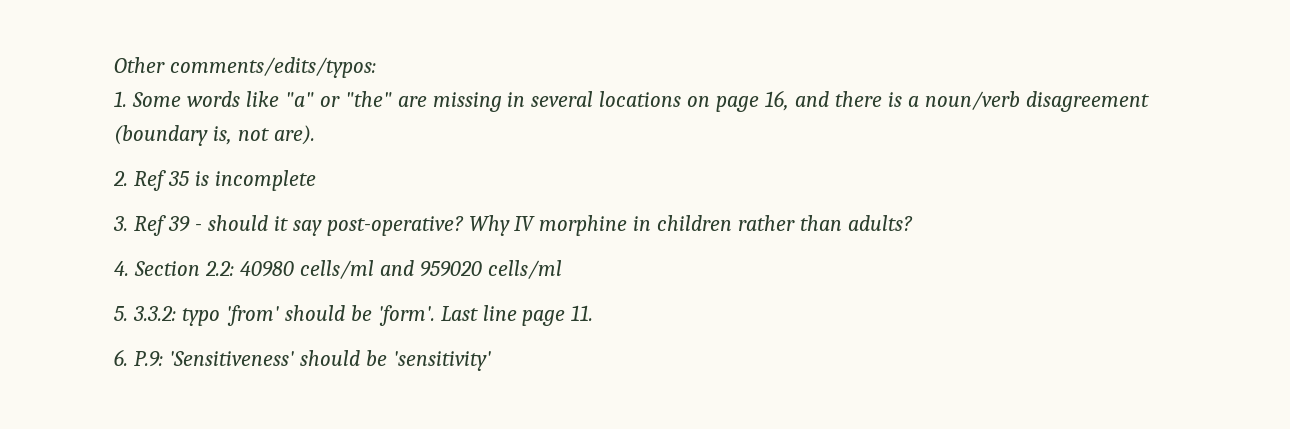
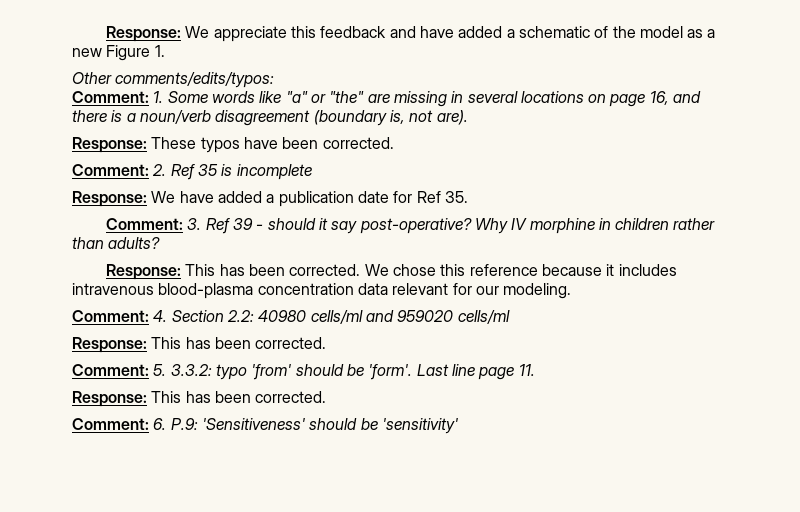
+ Response: We appreciate this feedback and have added a schematic of the model as a new Figure 1.
- 1. Some words like "a" or "the" are missing in several locations on page 16, and there is a noun/verb disagreement (boundary is, not are).
+ Comment: 1. Some words like "a" or "the" are missing in several locations on page 16, and there is a noun/verb disagreement (boundary is, not are).
- 2. Ref 35 is incomplete
+ Response: These typos have been corrected.
+ Comment: 2. Ref 35 is incomplete
- 3. Ref 39 - should it say post-operative?
+ Response: We have added a publication date for Ref 35.
+ Comment: 3. Ref 39 - should it say post-operative?
- 4. Section 2.2: 40980 cells/ml and 959020 cells/ml
- 5. 3.3.2: typo 'from' should be 'form'.
+ Response: This has been corrected. We chose this reference because it includes intravenous blood-plasma concentration data relevant for our modeling.
+ Comment: 4. Section 2.2: 40980 cells/ml and 959020 cells/ml
+ Response: This has been corrected.
+ Comment: 5. 3.3.2: typo 'from' should be 'form'.
  Last line page 11.
- 6. P.9: 'Sensitiveness' should be 'sensitivity'
+ Response: This has been corrected.
+ Comment: 6. P.9: 'Sensitiveness' should be 'sensitivity'

